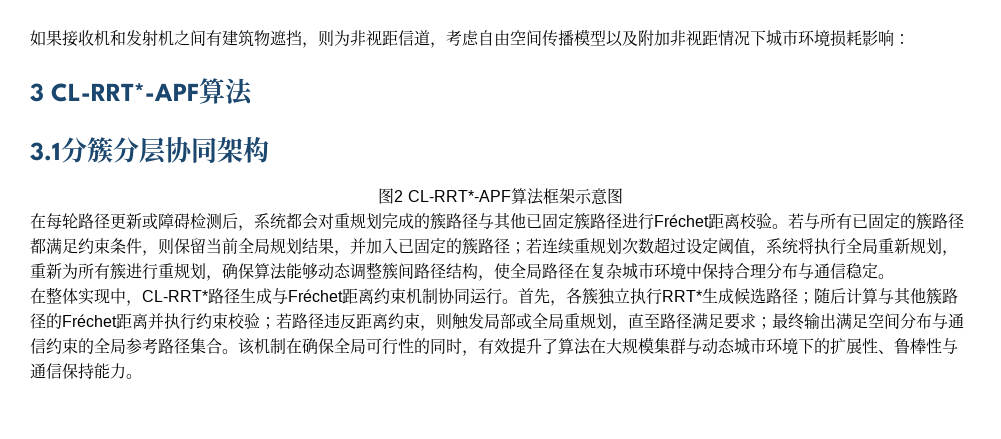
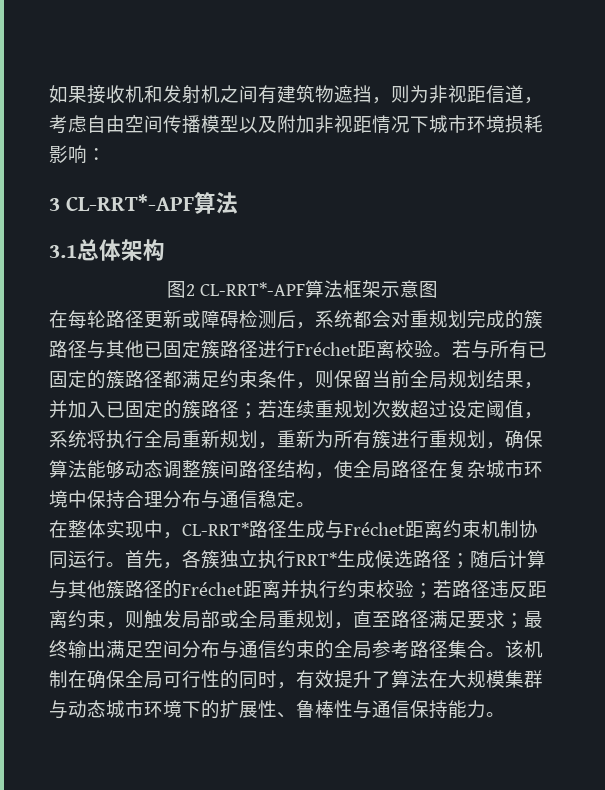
- 3.1分簇分层协同架构
+ 3.1总体架构

